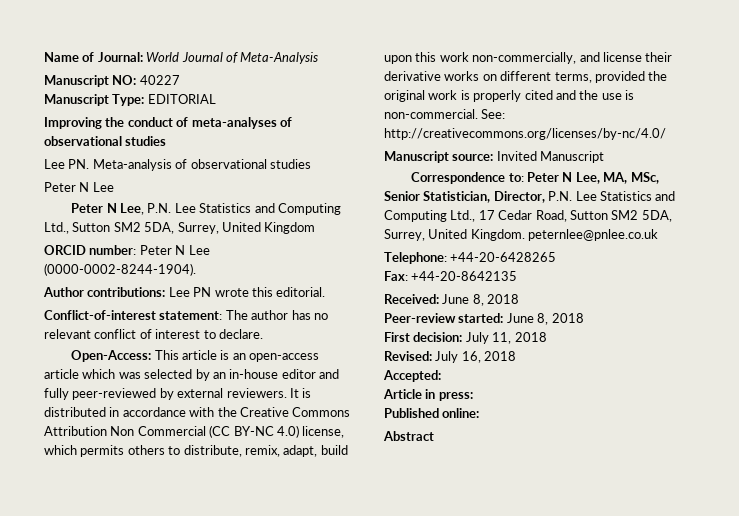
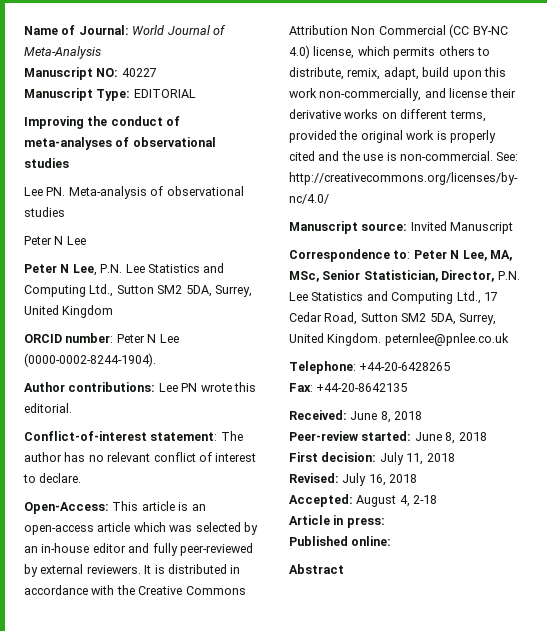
- Accepted:
+ Accepted: August 4, 2-18

